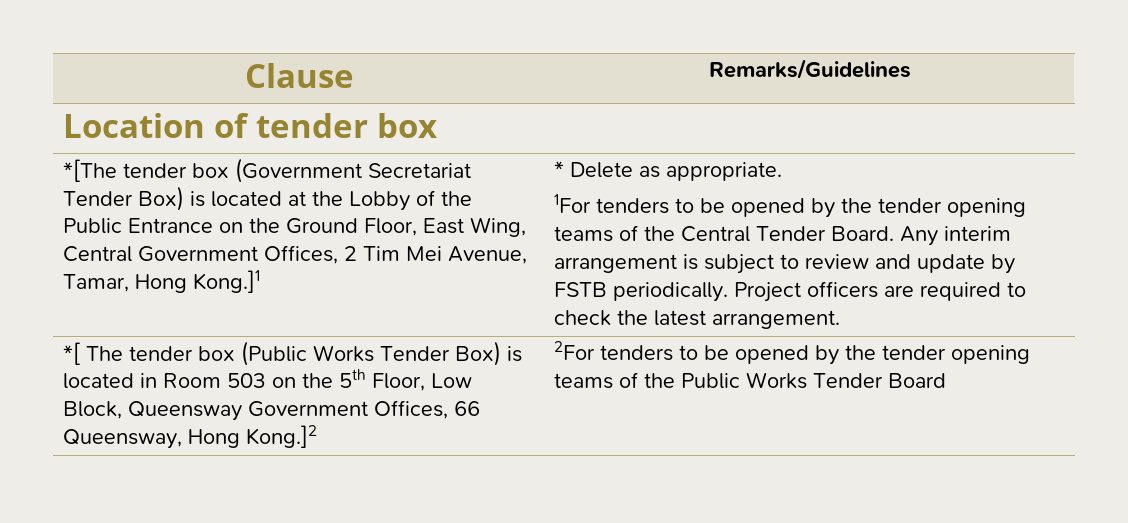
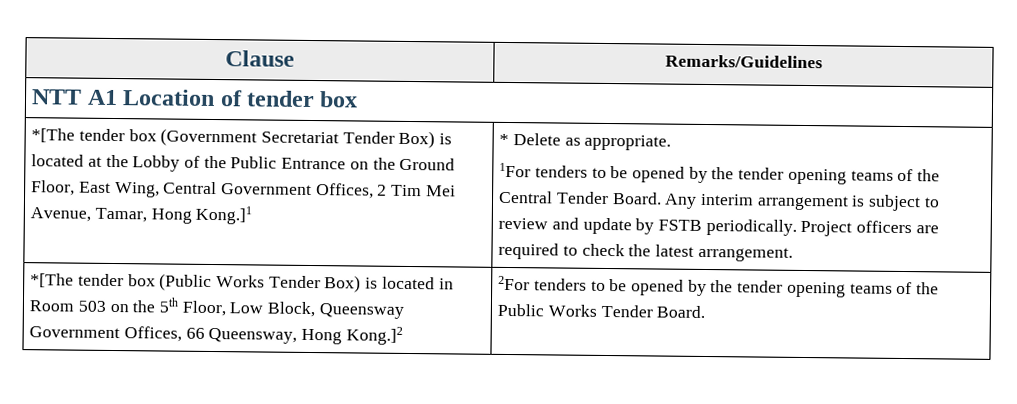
- Location of tender box
+ NTT A1 Location of tender box
- *[ The tender box (Public Works Tender Box) is located in Room 503 on the 5th Floor, Low Block, Queensway Government Offices, 66 Queensway, Hong Kong.]2
+ *[The tender box (Public Works Tender Box) is located in Room 503 on the 5th Floor, Low Block, Queensway Government Offices, 66 Queensway, Hong Kong.]2
- 2For tenders to be opened by the tender opening teams of the Public Works Tender Board
+ 2For tenders to be opened by the tender opening teams of the Public Works Tender Board.

